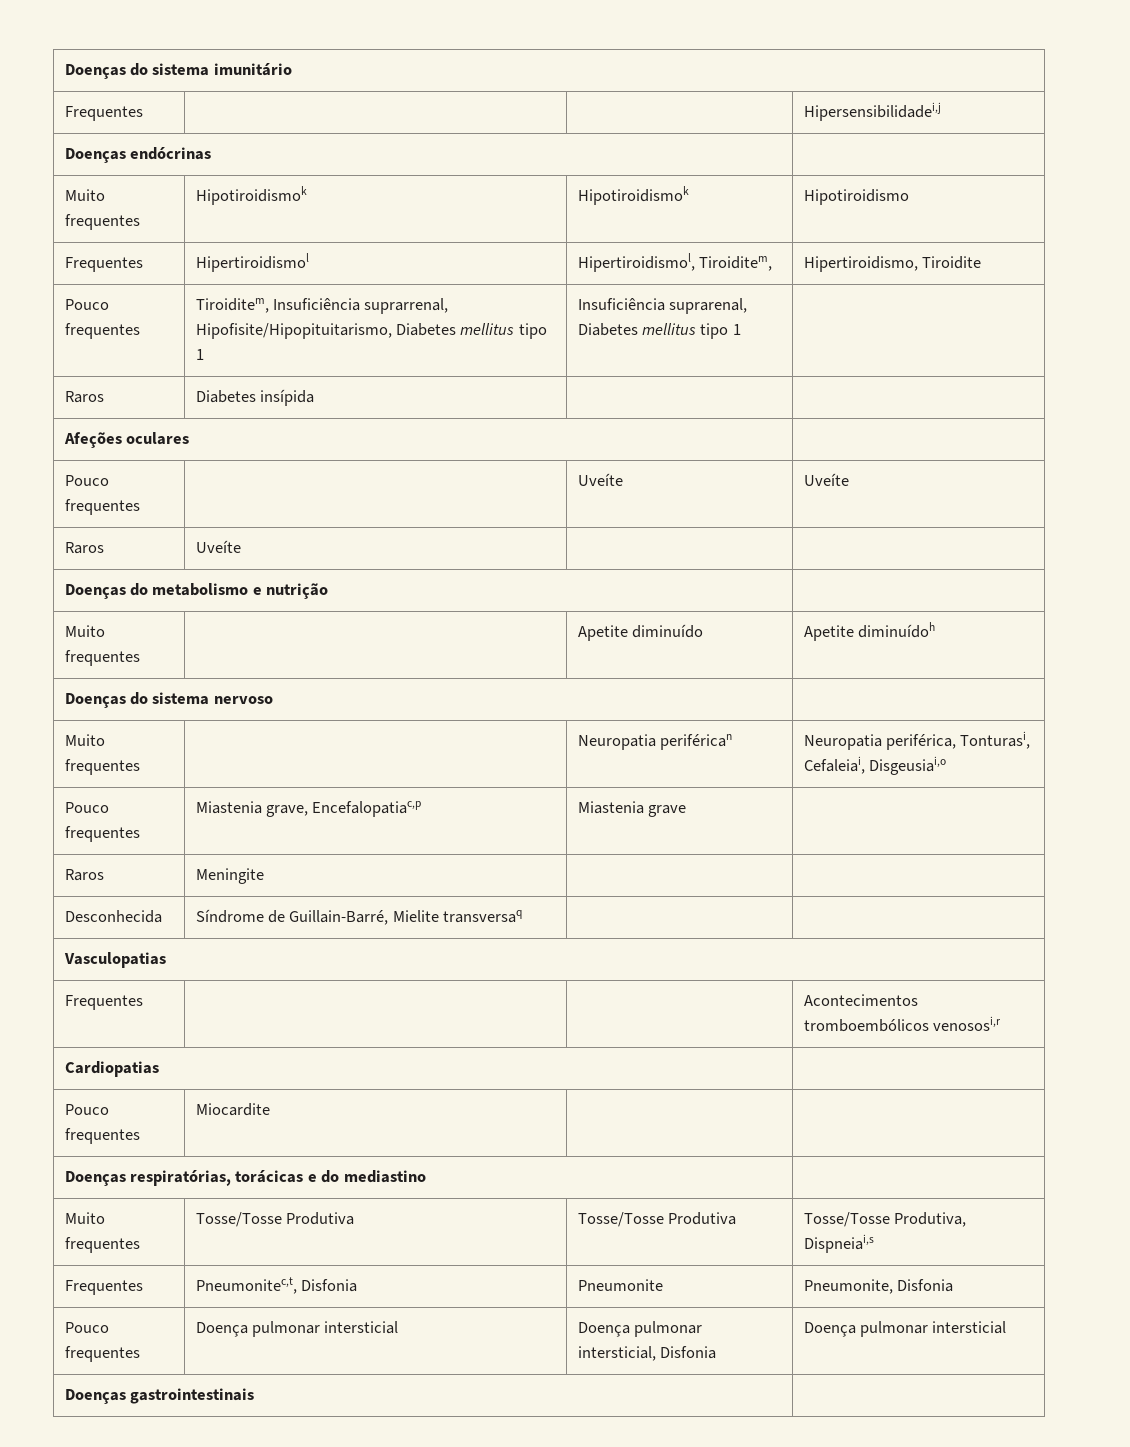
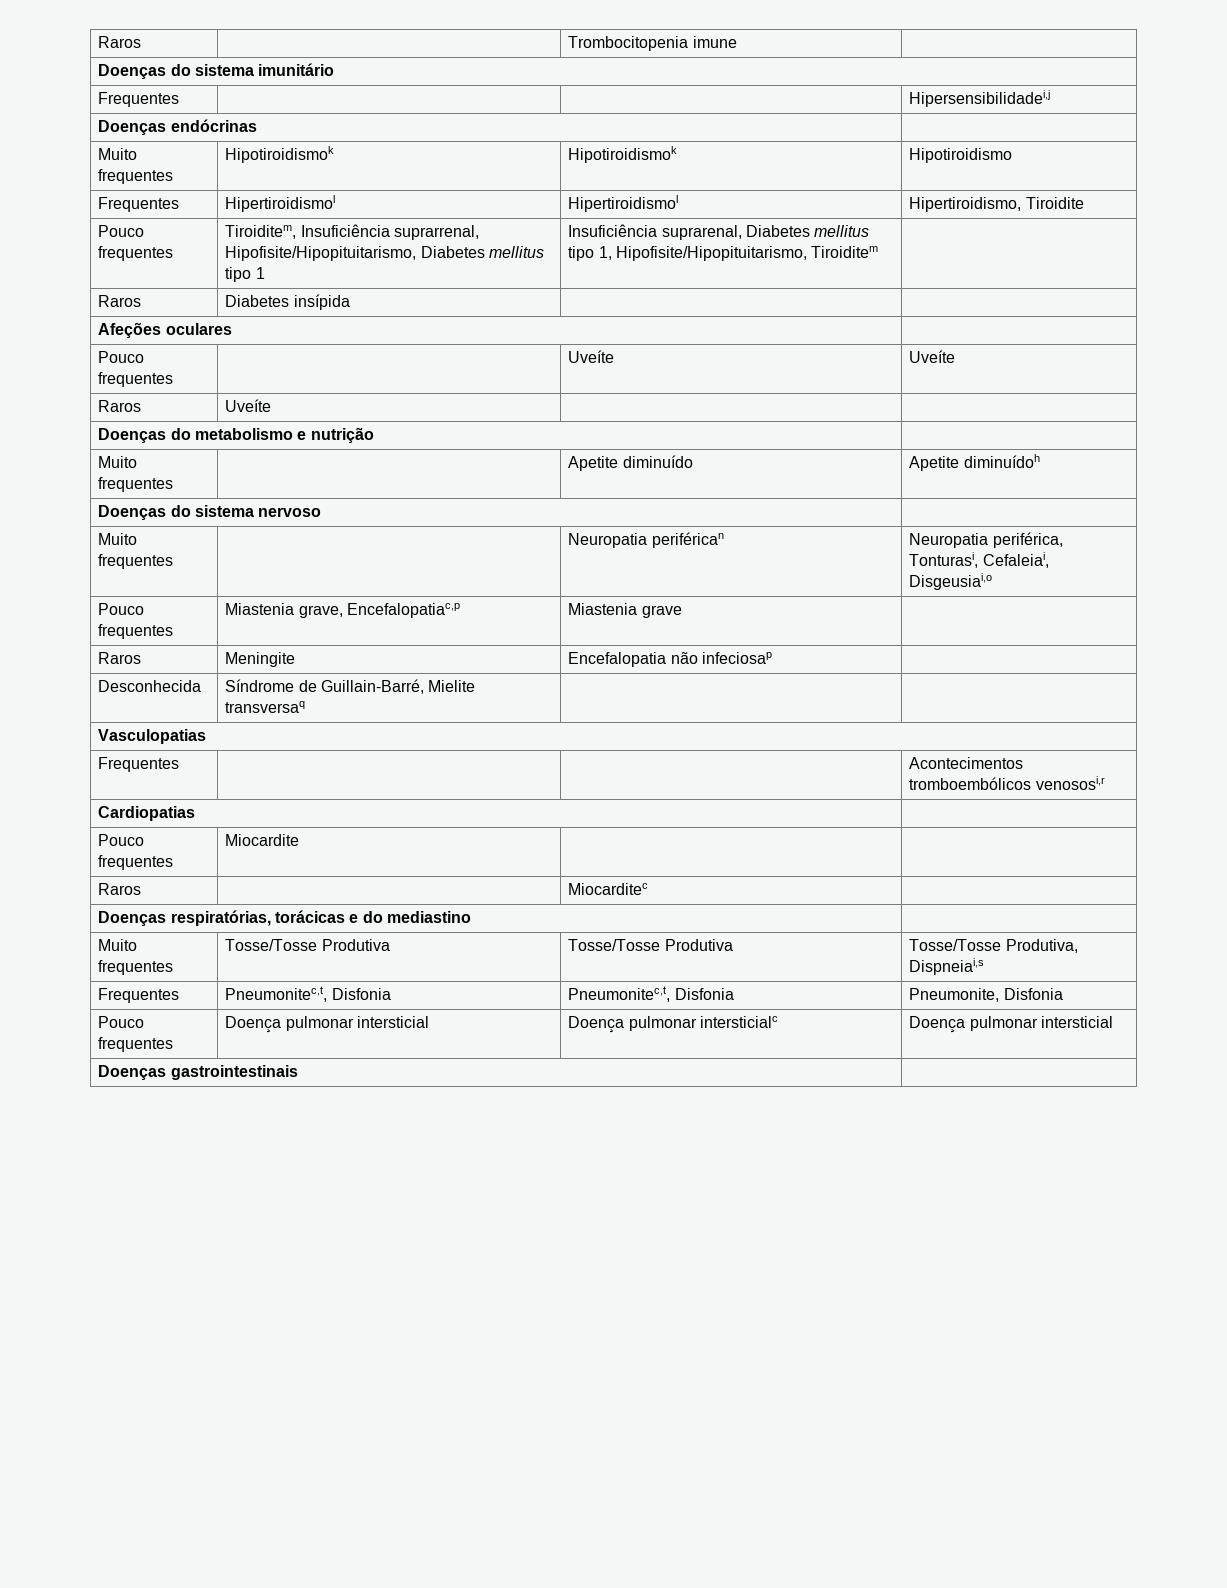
+ Raros | | Trombocitopenia imune |
- Frequentes | Hipertiroidismol | Hipertiroidismol, Tiroiditem, | Hipertiroidismo, Tiroidite
+ Frequentes | Hipertiroidismol | Hipertiroidismol | Hipertiroidismo, Tiroidite
- Pouco frequentes | Tiroiditem, Insuficiência suprarrenal, Hipofisite/Hipopituitarismo, Diabetes mellitus tipo 1 | Insuficiência suprarenal, Diabetes mellitus tipo 1 |
+ Pouco frequentes | Tiroiditem, Insuficiência suprarrenal, Hipofisite/Hipopituitarismo, Diabetes mellitus tipo 1 | Insuficiência suprarenal, Diabetes mellitus tipo 1, Hipofisite/Hipopituitarismo, Tiroiditem |
- Raros | Meningite | |
+ Raros | Meningite | Encefalopatia não infeciosap |
+ Raros | | Miocarditec |
- Frequentes | Pneumonitec,t, Disfonia | Pneumonite | Pneumonite, Disfonia
+ Frequentes | Pneumonitec,t, Disfonia | Pneumonitec,t, Disfonia | Pneumonite, Disfonia
- Pouco frequentes | Doença pulmonar intersticial | Doença pulmonar intersticial, Disfonia | Doença pulmonar intersticial
+ Pouco frequentes | Doença pulmonar intersticial | Doença pulmonar intersticialc | Doença pulmonar intersticial

